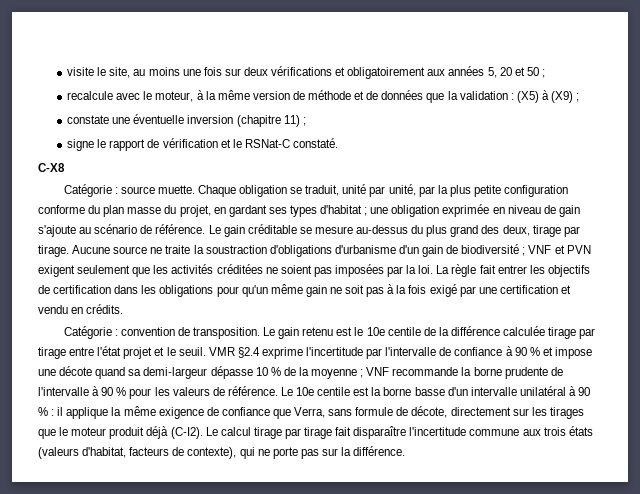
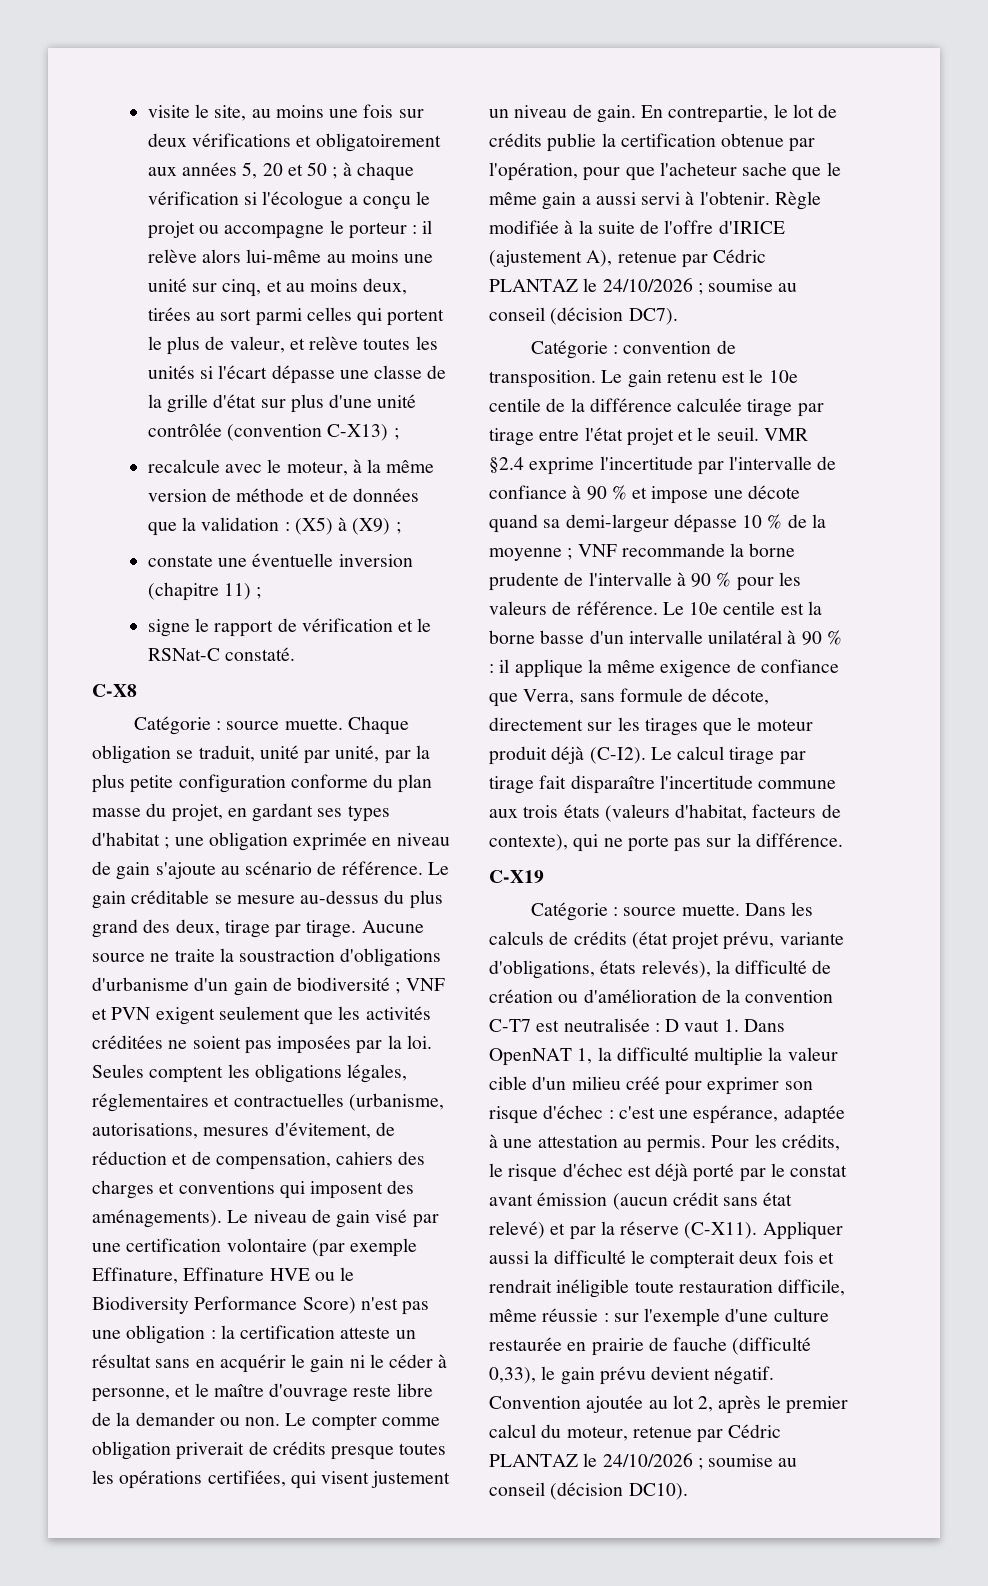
- visite le site, au moins une fois sur deux vérifications et obligatoirement aux années 5, 20 et 50 ;
+ visite le site, au moins une fois sur deux vérifications et obligatoirement aux années 5, 20 et 50 ; à chaque vérification si l'écologue a conçu le projet ou accompagne le porteur : il relève alors lui-même au moins une unité sur cinq, et au moins deux, tirées au sort parmi celles qui portent le plus de valeur, et relève toutes les unités si l'écart dépasse une classe de la grille d'état sur plus d'une unité contrôlée (convention C-X13) ;
- La règle fait entrer les objectifs de certification dans les obligations pour qu'un même gain ne soit pas à la fois exigé par une certification et vendu en crédits.
+ Seules comptent les obligations légales, réglementaires et contractuelles (urbanisme, autorisations, mesures d'évitement, de réduction et de compensation, cahiers des charges et conventions qui imposent des aménagements). Le niveau de gain visé par une certification volontaire (par exemple Effinature, Effinature HVE ou le Biodiversity Performance Score) n'est pas une obligation : la certification atteste un résultat sans en acquérir le gain ni le céder à personne, et le maître d'ouvrage reste libre de la demander ou non. Le compter comme obligation priverait de crédits presque toutes les opérations certifiées, qui visent justement un niveau de gain. En contrepartie, le lot de crédits publie la certification obtenue par l'opération, pour que l'acheteur sache que le même gain a aussi servi à l'obtenir. Règle modifiée à la suite de l'offre d'IRICE (ajustement A), retenue par Cédric PLANTAZ le 24/10/2026 ; soumise au conseil (décision DC7).
+ C-X19
+ Catégorie : source muette. Dans les calculs de crédits (état projet prévu, variante d'obligations, états relevés), la difficulté de création ou d'amélioration de la convention C-T7 est neutralisée : D vaut 1. Dans OpenNAT 1, la difficulté multiplie la valeur cible d'un milieu créé pour exprimer son risque d'échec : c'est une espérance, adaptée à une attestation au permis. Pour les crédits, le risque d'échec est déjà porté par le constat avant émission (aucun crédit sans état relevé) et par la réserve (C-X11). Appliquer aussi la difficulté le compterait deux fois et rendrait inéligible toute restauration difficile, même réussie : sur l'exemple d'une culture restaurée en prairie de fauche (difficulté 0,33), le gain prévu devient négatif. Convention ajoutée au lot 2, après le premier calcul du moteur, retenue par Cédric PLANTAZ le 24/10/2026 ; soumise au conseil (décision DC10).

